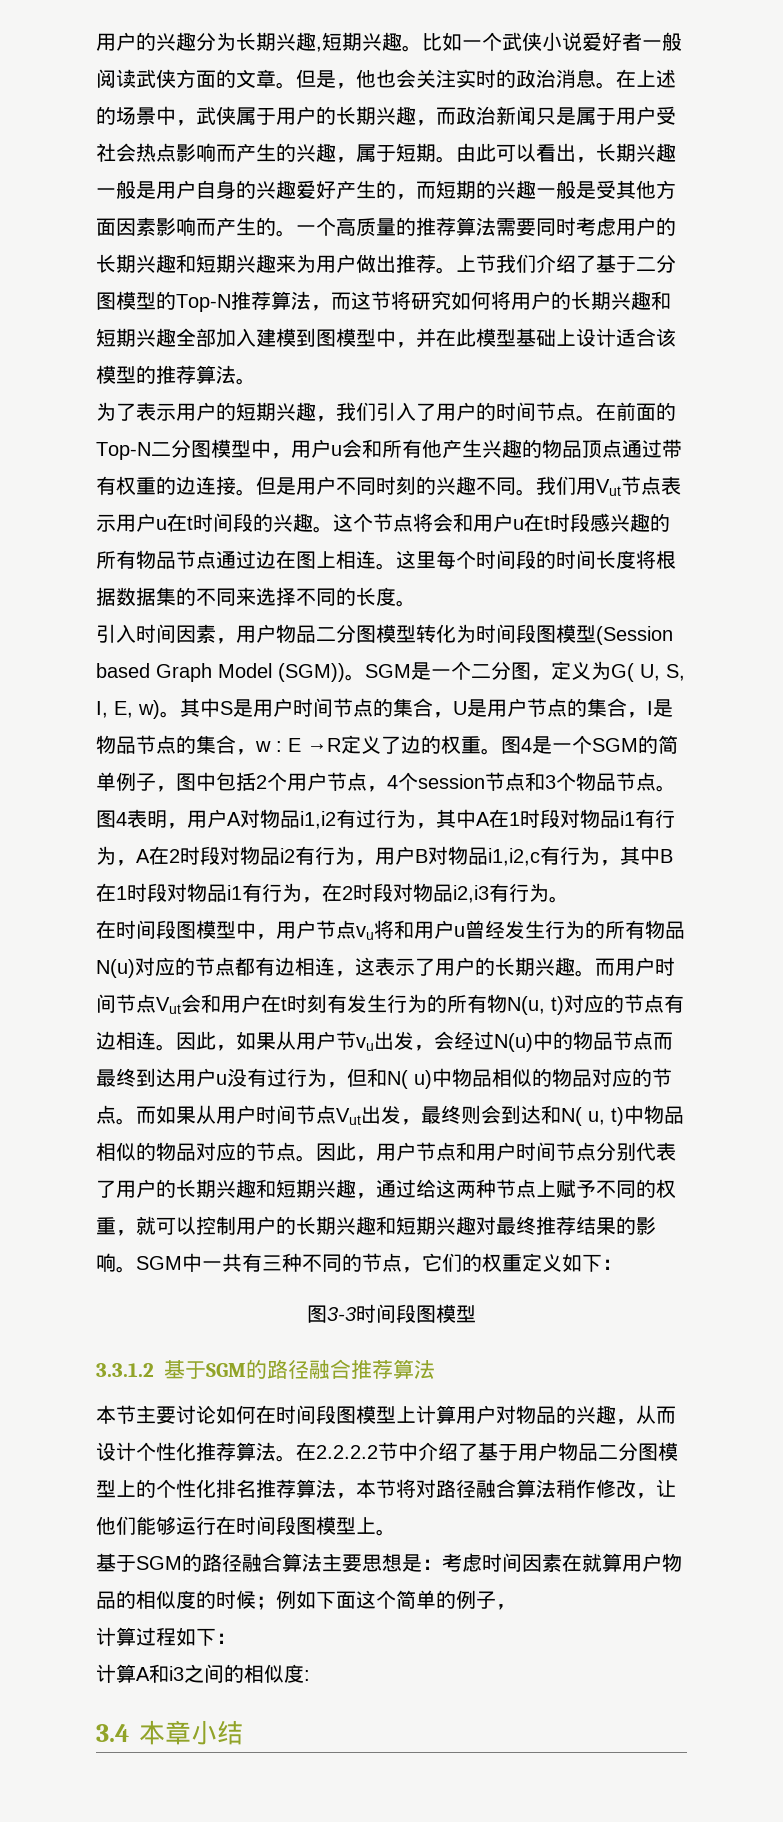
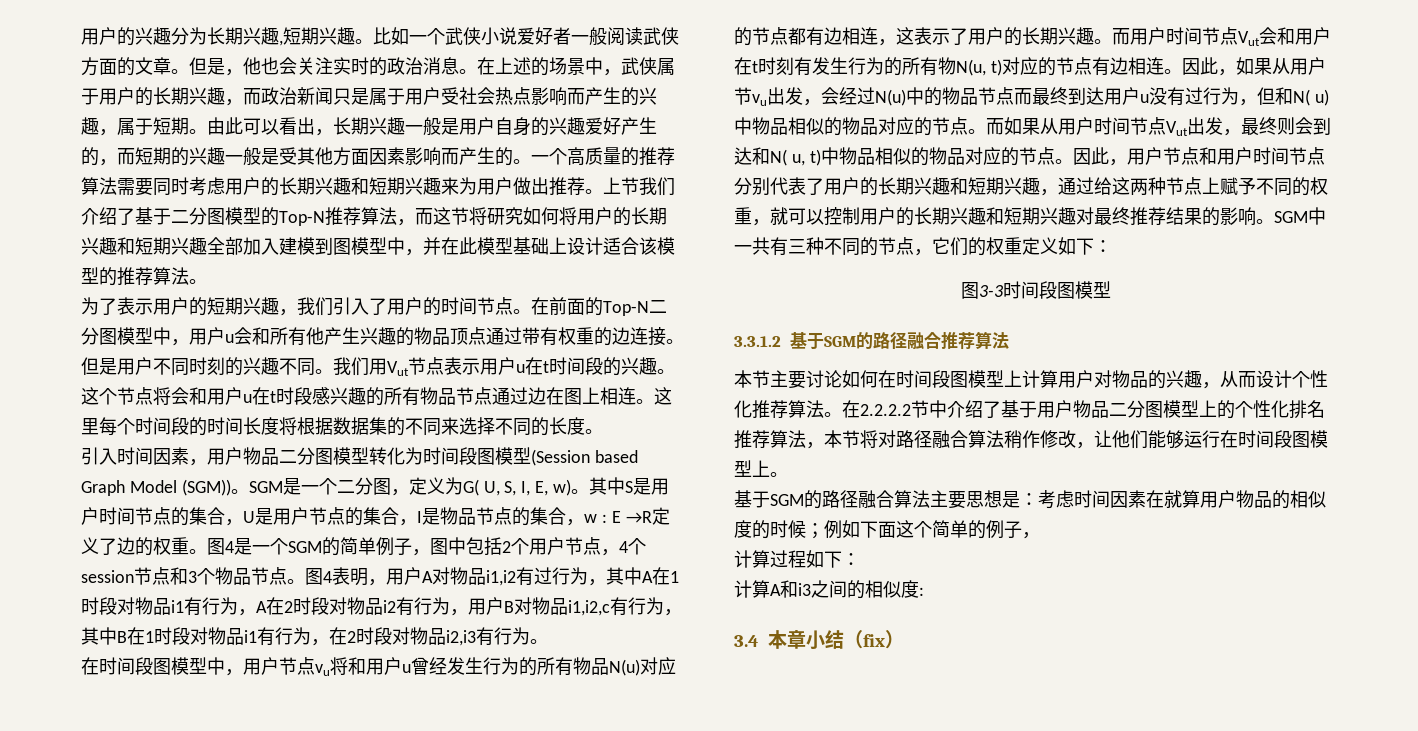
- 3.4本章小结
+ 3.4本章小结（fix）

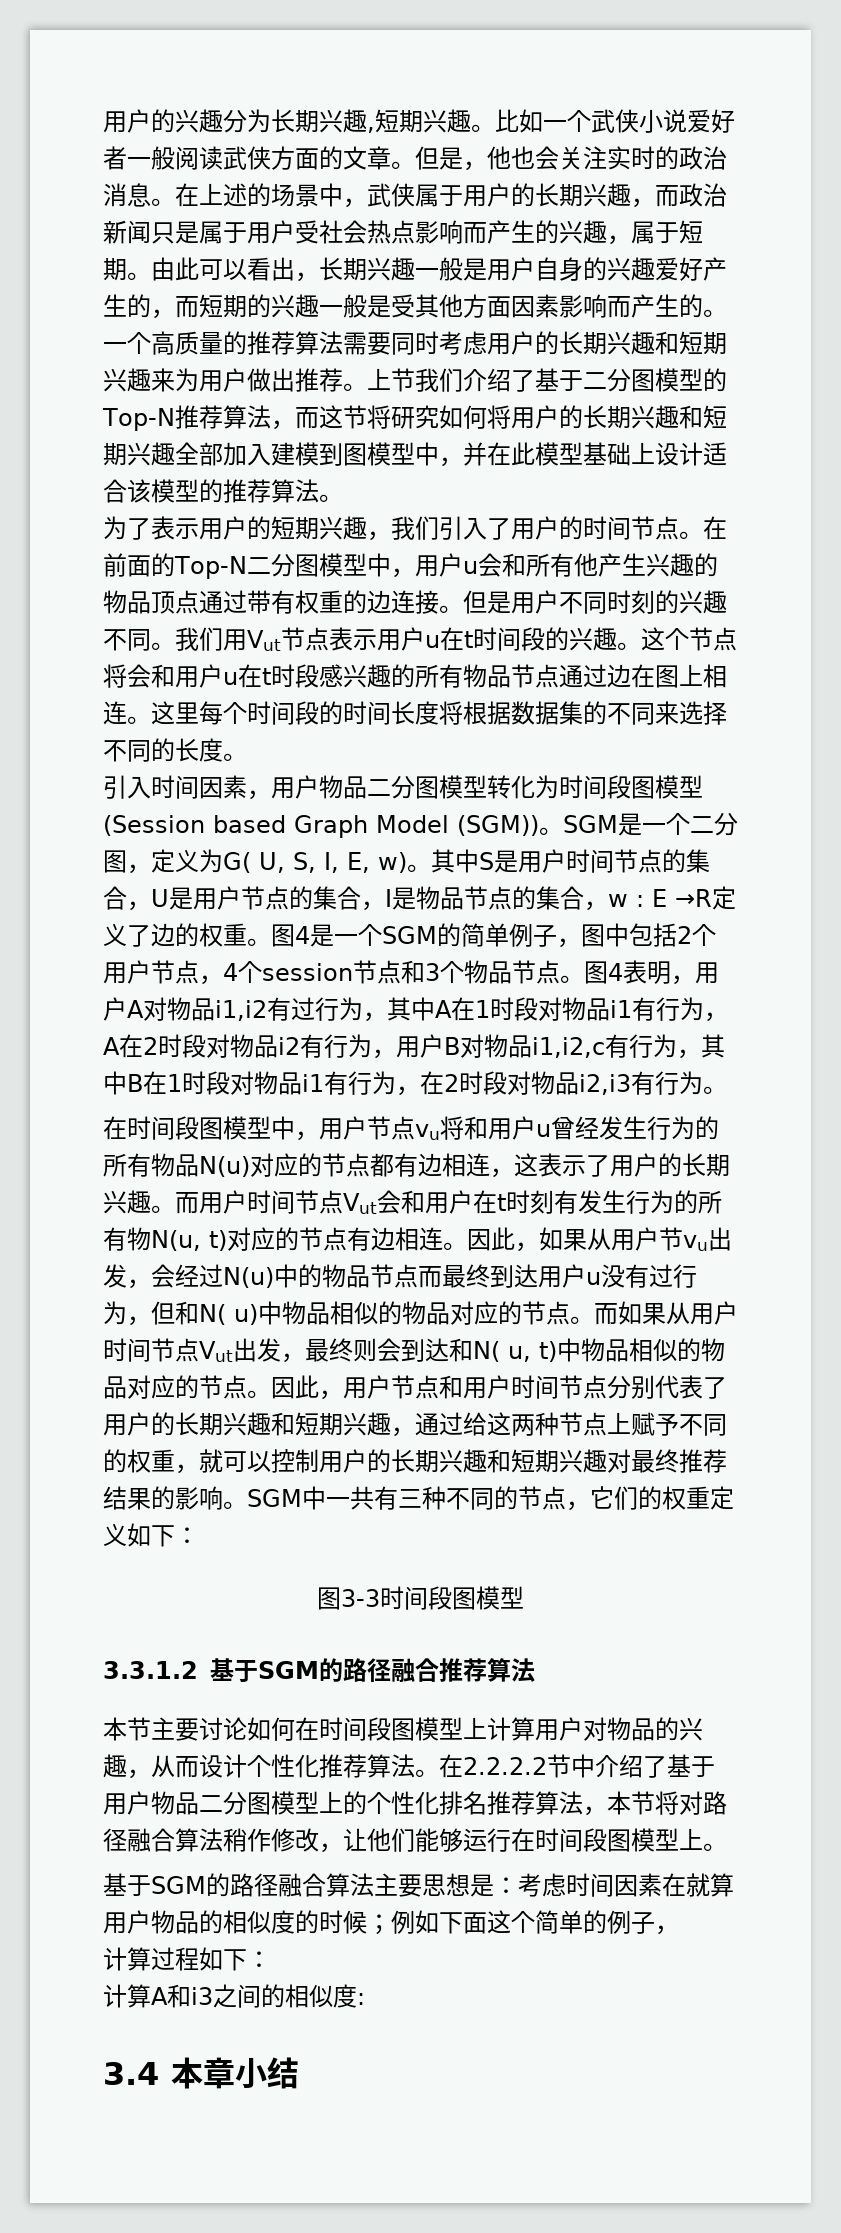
- 3.4本章小结（fix）
+ 3.4本章小结

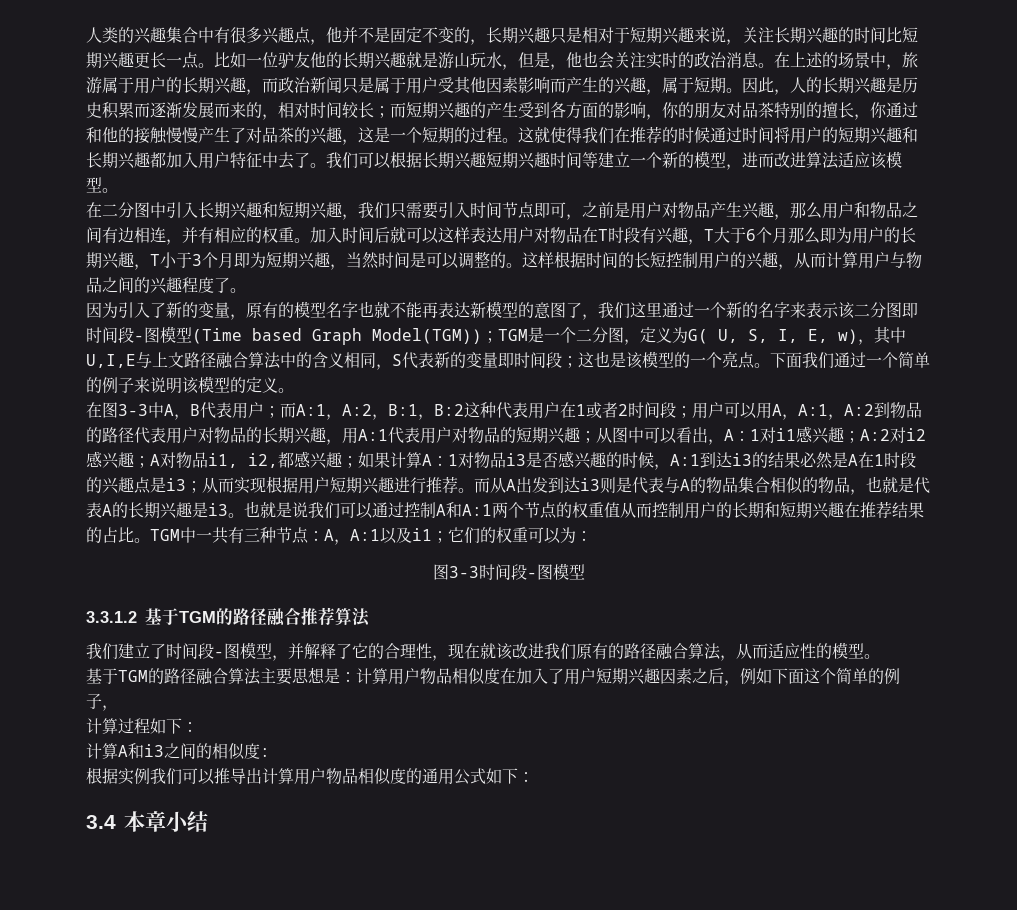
- 用户的兴趣分为长期兴趣,短期兴趣。比如一个武侠小说爱好者一般阅读武侠方面的文章。但是，他也会关注实时的政治消息。
+ 人类的兴趣集合中有很多兴趣点，他并不是固定不变的，长期兴趣只是相对于短期兴趣来说，关注长期兴趣的时间比短期兴趣更长一点。比如一位驴友他的长期兴趣就是游山玩水，但是，他也会关注实时的政治消息。
- 在上述的场景中，武侠属于用户的长期兴趣，而政治新闻只是属于用户受社会热点影响而产生的兴趣，属于短期。
+ 在上述的场景中，旅游属于用户的长期兴趣，而政治新闻只是属于用户受其他因素影响而产生的兴趣，属于短期。
- 由此可以看出，长期兴趣一般是用户自身的兴趣爱好产生的，而短期的兴趣一般是受其他方面因素影响而产生的。一个高质量的推荐算法需要同时考虑用户的长期兴趣和短期兴趣来为用户做出推荐。上节我们介绍了基于二分图模型的Top-N推荐算法，而这节将研究如何将用户的长期兴趣和短期兴趣全部加入建模到图模型中，并在此模型基础上设计适合该模型的推荐算法。
- 为了表示用户的短期兴趣，我们引入了用户的时间节点。在前面的Top-N二分图模型中，用户u会和所有他产生兴趣的物品顶点通过带有权重的边连接。但是用户不同时刻的兴趣不同。我们用Vut节点表示用户u在t时间段的兴趣。这个节点将会和用户u在t时段感兴趣的所有物品节点通过边在图上相连。这里每个时间段的时间长度将根据数据集的不同来选择不同的长度。
- 引入时间因素，用户物品二分图模型转化为时间段图模型(Session based Graph Model (SGM))。SGM是一个二分图，定义为G( U, S, I, E, w)。其中S是用户时间节点的集合，U是用户节点的集合，I是物品节点的集合，w : E →R定义了边的权重。图4是一个SGM的简单例子，图中包括2个用户节点，4个session节点和3个物品节点。图4表明，用户A对物品i1,i2有过行为，其中A在1时段对物品i1有行为，A在2时段对物品i2有行为，用户B对物品i1,i2,c有行为，其中B在1时段对物品i1有行为，在2时段对物品i2,i3有行为。
- 在时间段图模型中，用户节点vu将和用户u曾经发生行为的所有物品N(u)对应的节点都有边相连，这表示了用户的长期兴趣。而用户时间节点Vut会和用户在t时刻有发生行为的所有物N(u, t)对应的节点有边相连。因此，如果从用户节vu出发，会经过N(u)中的物品节点而最终到达用户u没有过行为，但和N( u)中物品相似的物品对应的节点。而如果从用户时间节点Vut出发，最终则会到达和N( u, t)中物品相似的物品对应的节点。因此，用户节点和用户时间节点分别代表了用户的长期兴趣和短期兴趣，通过给这两种节点上赋予不同的权重，就可以控制用户的长期兴趣和短期兴趣对最终推荐结果的影响。SGM中一共有三种不同的节点，它们的权重定义如下：
+ 因此，人的长期兴趣是历史积累而逐渐发展而来的，相对时间较长；而短期兴趣的产生受到各方面的影响，你的朋友对品茶特别的擅长，你通过和他的接触慢慢产生了对品茶的兴趣，这是一个短期的过程。这就使得我们在推荐的时候通过时间将用户的短期兴趣和长期兴趣都加入用户特征中去了。我们可以根据长期兴趣短期兴趣时间等建立一个新的模型，进而改进算法适应该模型。
+ 在二分图中引入长期兴趣和短期兴趣，我们只需要引入时间节点即可，之前是用户对物品产生兴趣，那么用户和物品之间有边相连，并有相应的权重。加入时间后就可以这样表达用户对物品在T时段有兴趣，T大于6个月那么即为用户的长期兴趣，T小于3个月即为短期兴趣，当然时间是可以调整的。这样根据时间的长短控制用户的兴趣，从而计算用户与物品之间的兴趣程度了。
+ 因为引入了新的变量，原有的模型名字也就不能再表达新模型的意图了，我们这里通过一个新的名字来表示该二分图即时间段-图模型(Time based Graph Model(TGM))；TGM是一个二分图，定义为G( U, S, I, E, w)，其中U,I,E与上文路径融合算法中的含义相同，S代表新的变量即时间段；这也是该模型的一个亮点。下面我们通过一个简单的例子来说明该模型的定义。
+ 在图3-3中A，B代表用户；而A:1，A:2，B:1，B:2这种代表用户在1或者2时间段；用户可以用A，A:1，A:2到物品的路径代表用户对物品的长期兴趣，用A:1代表用户对物品的短期兴趣；从图中可以看出，A：1对i1感兴趣；A:2对i2感兴趣；A对物品i1, i2,都感兴趣；如果计算A：1对物品i3是否感兴趣的时候，A:1到达i3的结果必然是A在1时段的兴趣点是i3；从而实现根据用户短期兴趣进行推荐。而从A出发到达i3则是代表与A的物品集合相似的物品，也就是代表A的长期兴趣是i3。也就是说我们可以通过控制A和A:1两个节点的权重值从而控制用户的长期和短期兴趣在推荐结果的占比。TGM中一共有三种节点：A，A:1以及i1；它们的权重可以为：
- 图3-3时间段图模型
+ 图3-3时间段-图模型
- 3.3.1.2基于SGM的路径融合推荐算法
+ 3.3.1.2基于TGM的路径融合推荐算法
- 本节主要讨论如何在时间段图模型上计算用户对物品的兴趣，从而设计个性化推荐算法。在2.2.2.2节中介绍了基于用户物品二分图模型上的个性化排名推荐算法，本节将对路径融合算法稍作修改，让他们能够运行在时间段图模型上。
+ 我们建立了时间段-图模型，并解释了它的合理性，现在就该改进我们原有的路径融合算法，从而适应性的模型。
- 基于SGM的路径融合算法主要思想是：考虑时间因素在就算用户物品的相似度的时候；例如下面这个简单的例子，
+ 基于TGM的路径融合算法主要思想是：计算用户物品相似度在加入了用户短期兴趣因素之后，例如下面这个简单的例子，
+ 根据实例我们可以推导出计算用户物品相似度的通用公式如下：

